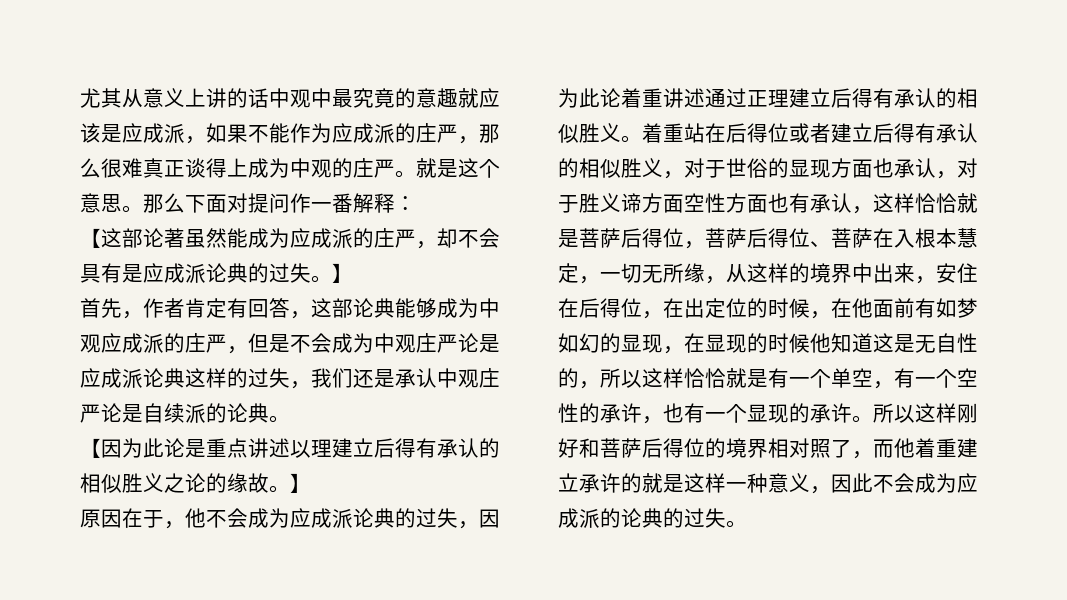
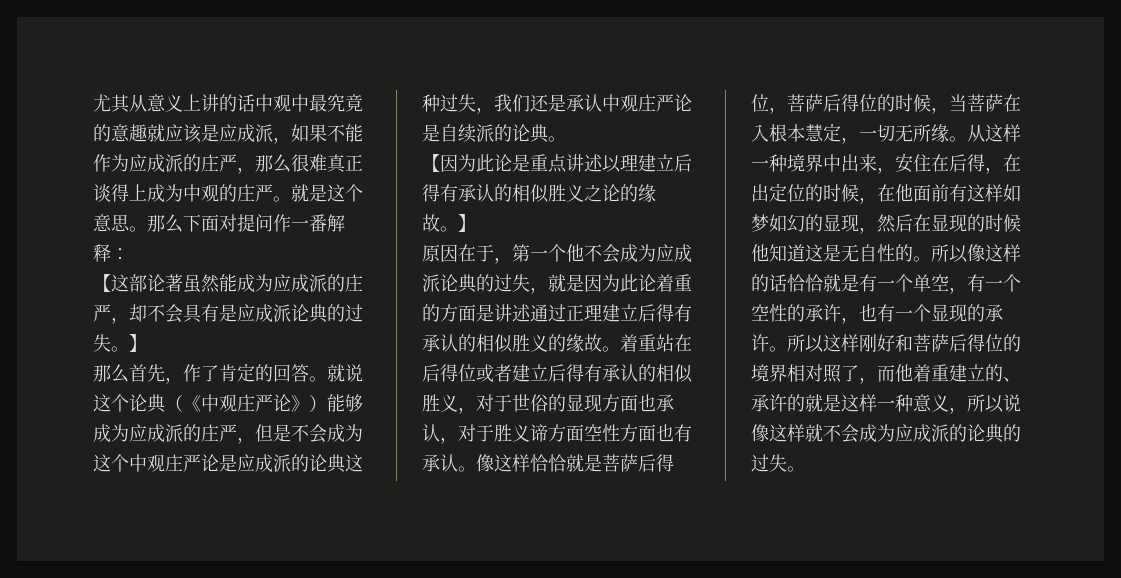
- 首先，作者肯定有回答，这部论典能够成为中观应成派的庄严，但是不会成为中观庄严论是应成派论典这样的过失，我们还是承认中观庄严论是自续派的论典。
+ 那么首先，作了肯定的回答。就说这个论典（《中观庄严论》）能够成为应成派的庄严，但是不会成为这个中观庄严论是应成派的论典这种过失，我们还是承认中观庄严论是自续派的论典。
- 原因在于，他不会成为应成派论典的过失，因为此论着重讲述通过正理建立后得有承认的相似胜义。
+ 原因在于，第一个他不会成为应成派论典的过失，就是因为此论着重的方面是讲述通过正理建立后得有承认的相似胜义的缘故。
- 着重站在后得位或者建立后得有承认的相似胜义，对于世俗的显现方面也承认，对于胜义谛方面空性方面也有承认，这样恰恰就是菩萨后得位，菩萨后得位、菩萨在入根本慧定，一切无所缘，从这样的境界中出来，安住在后得位，在出定位的时候，在他面前有如梦如幻的显现，在显现的时候他知道这是无自性的，所以这样恰恰就是有一个单空，有一个空性的承许，也有一个显现的承许。
+ 着重站在后得位或者建立后得有承认的相似胜义，对于世俗的显现方面也承认，对于胜义谛方面空性方面也有承认。像这样恰恰就是菩萨后得位，菩萨后得位的时候，当菩萨在入根本慧定，一切无所缘。从这样一种境界中出来，安住在后得，在出定位的时候，在他面前有这样如梦如幻的显现，然后在显现的时候他知道这是无自性的。所以像这样的话恰恰就是有一个单空，有一个空性的承许，也有一个显现的承许。
- 所以这样刚好和菩萨后得位的境界相对照了，而他着重建立承许的就是这样一种意义，因此不会成为应成派的论典的过失。
+ 所以这样刚好和菩萨后得位的境界相对照了，而他着重建立的、承许的就是这样一种意义，所以说像这样就不会成为应成派的论典的过失。

